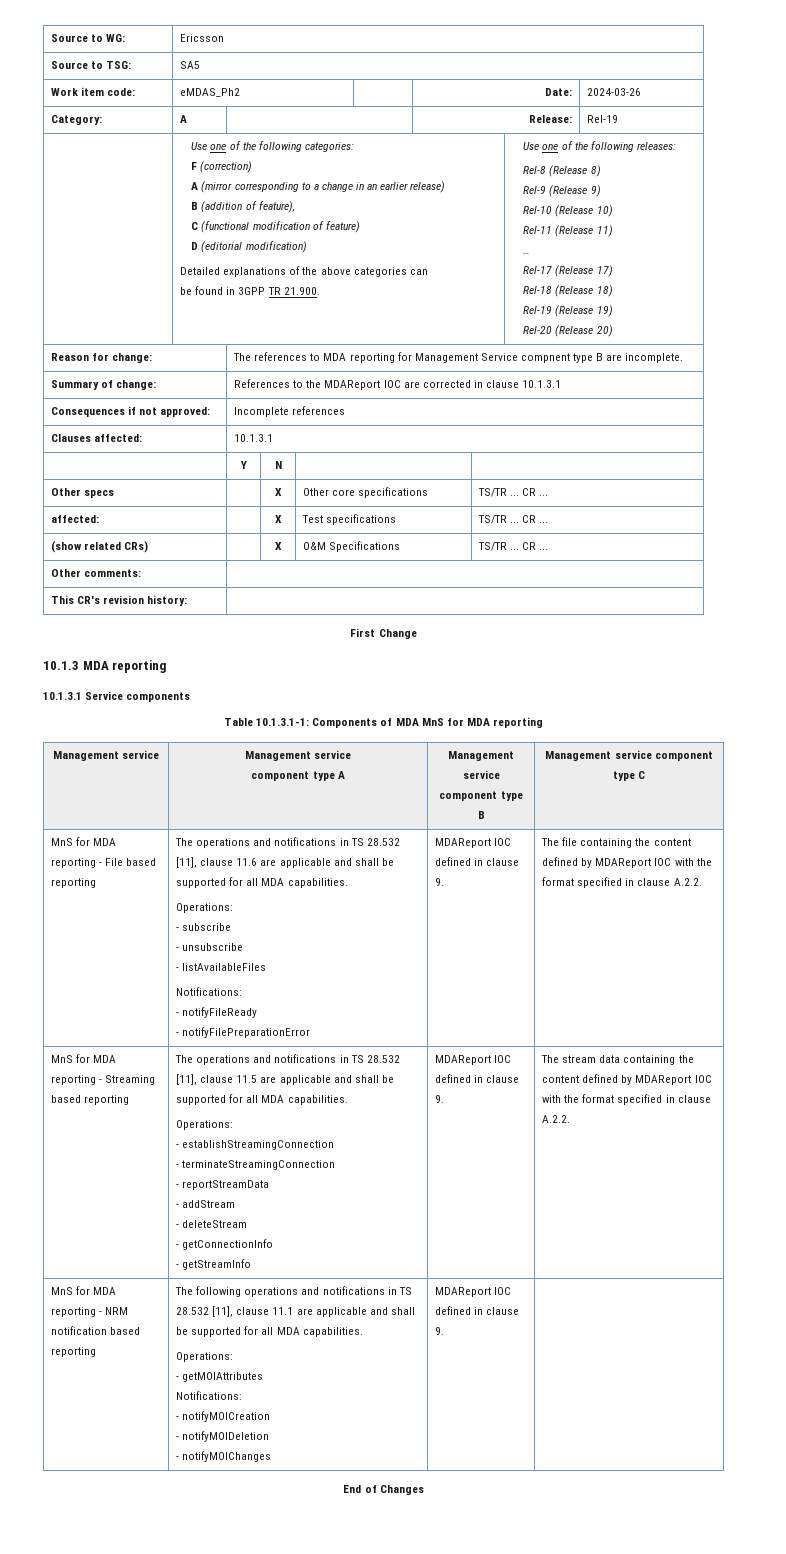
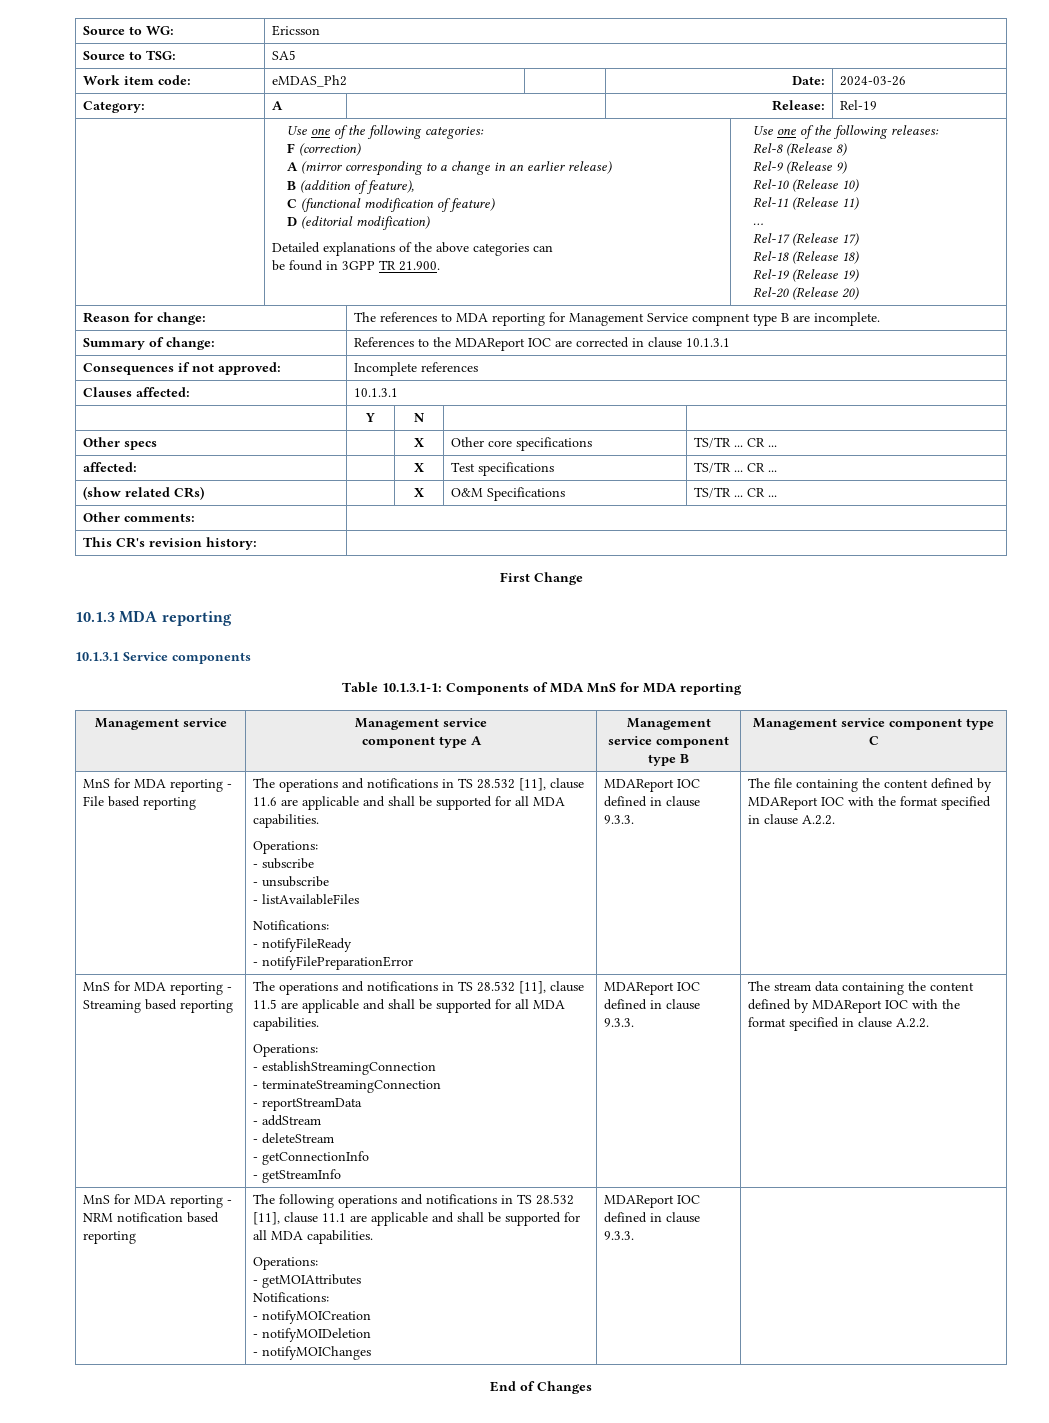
- - notifyFilePreparationError | MDAReport IOC defined in clause 9.
+ - notifyFilePreparationError | MDAReport IOC defined in clause 9.3.3.
- - getStreamInfo | MDAReport IOC defined in clause 9.
+ - getStreamInfo | MDAReport IOC defined in clause 9.3.3.
- - notifyMOIChanges | MDAReport IOC defined in clause 9.
+ - notifyMOIChanges | MDAReport IOC defined in clause 9.3.3.

